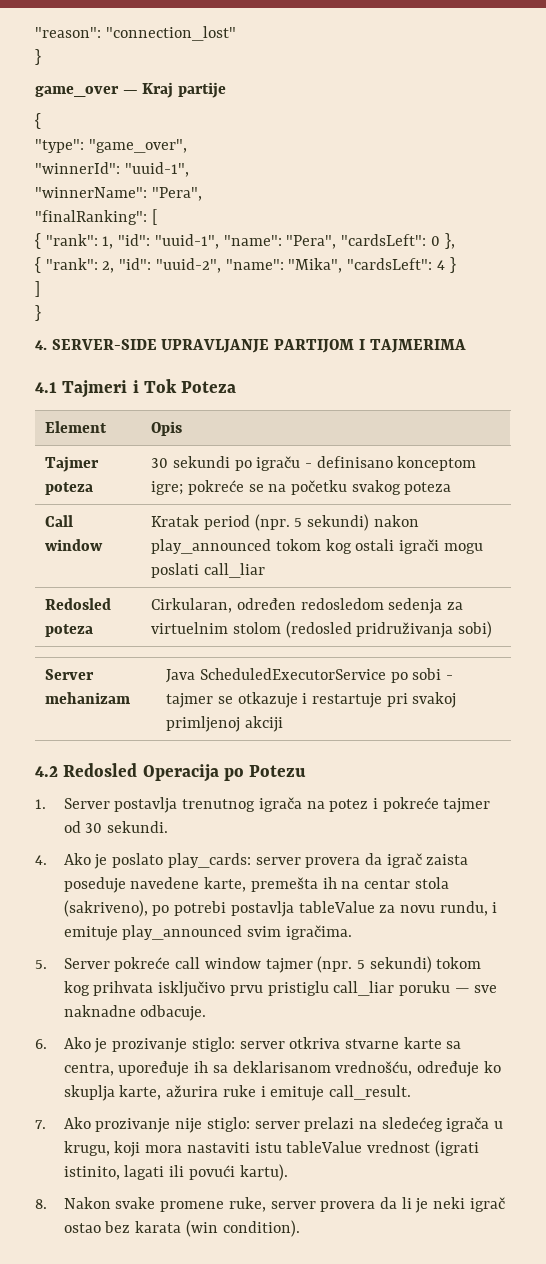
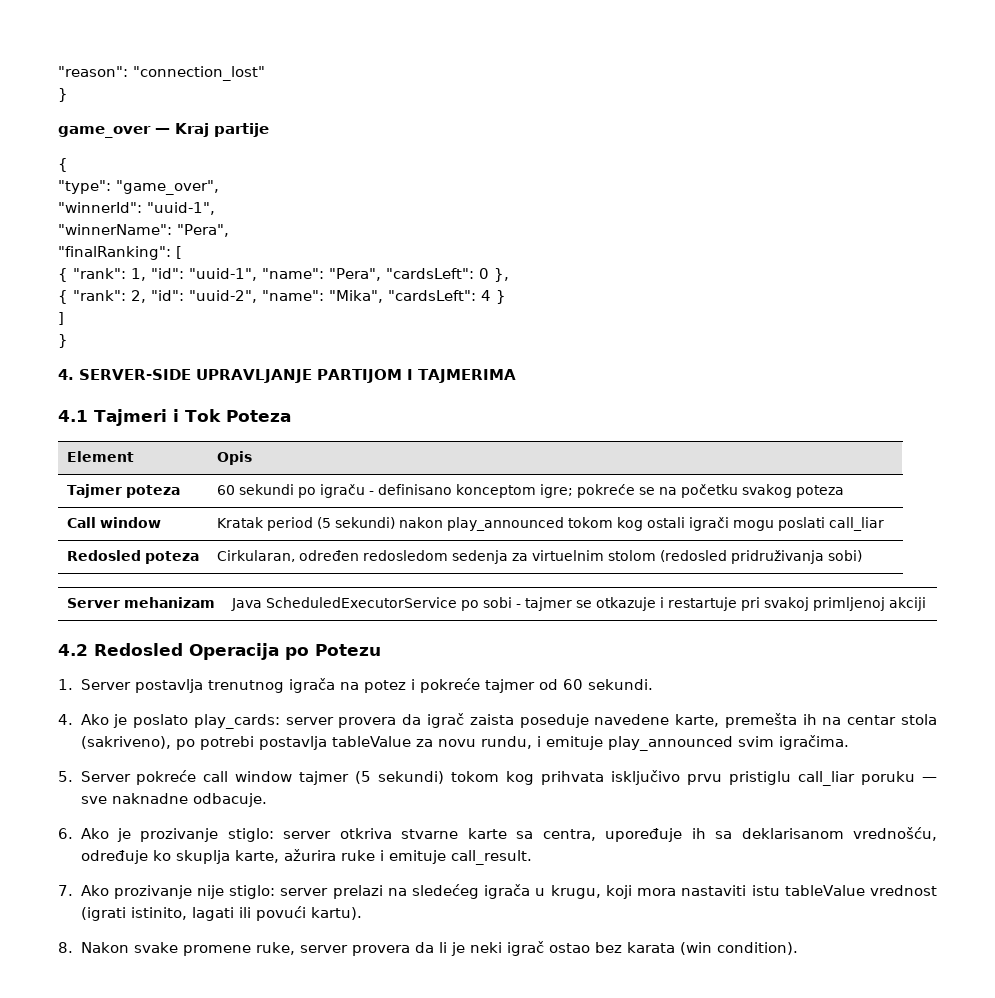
- Tajmer poteza | 30 sekundi po igraču - definisano konceptom igre; pokreće se na početku svakog poteza
+ Tajmer poteza | 60 sekundi po igraču - definisano konceptom igre; pokreće se na početku svakog poteza
- Call window | Kratak period (npr. 5 sekundi) nakon play_announced tokom kog ostali igrači mogu poslati call_liar
+ Call window | Kratak period (5 sekundi) nakon play_announced tokom kog ostali igrači mogu poslati call_liar
- 1. Server postavlja trenutnog igrača na potez i pokreće tajmer od 30 sekundi.
+ 1. Server postavlja trenutnog igrača na potez i pokreće tajmer od 60 sekundi.
- 5. Server pokreće call window tajmer (npr. 5 sekundi) tokom kog prihvata isključivo prvu pristiglu call_liar poruku — sve naknadne odbacuje.
+ 5. Server pokreće call window tajmer (5 sekundi) tokom kog prihvata isključivo prvu pristiglu call_liar poruku — sve naknadne odbacuje.

